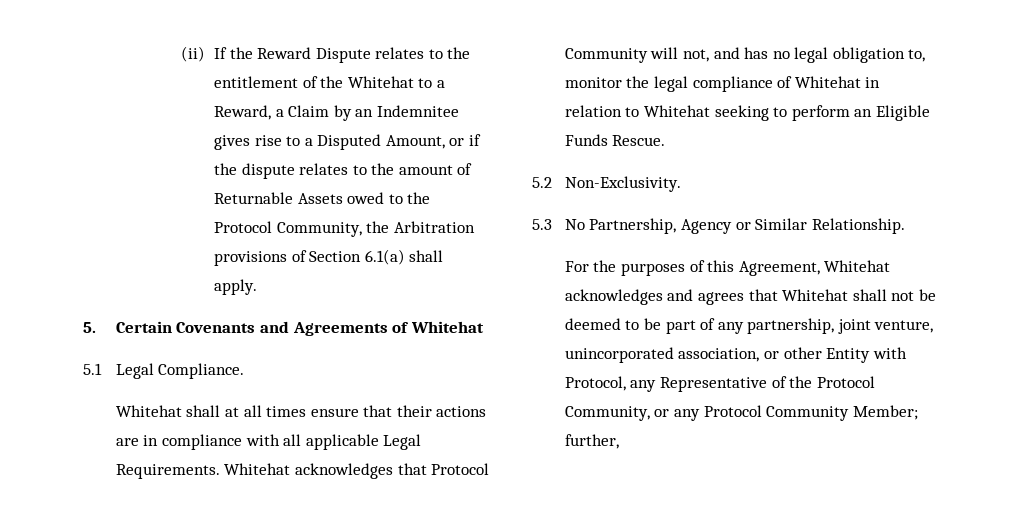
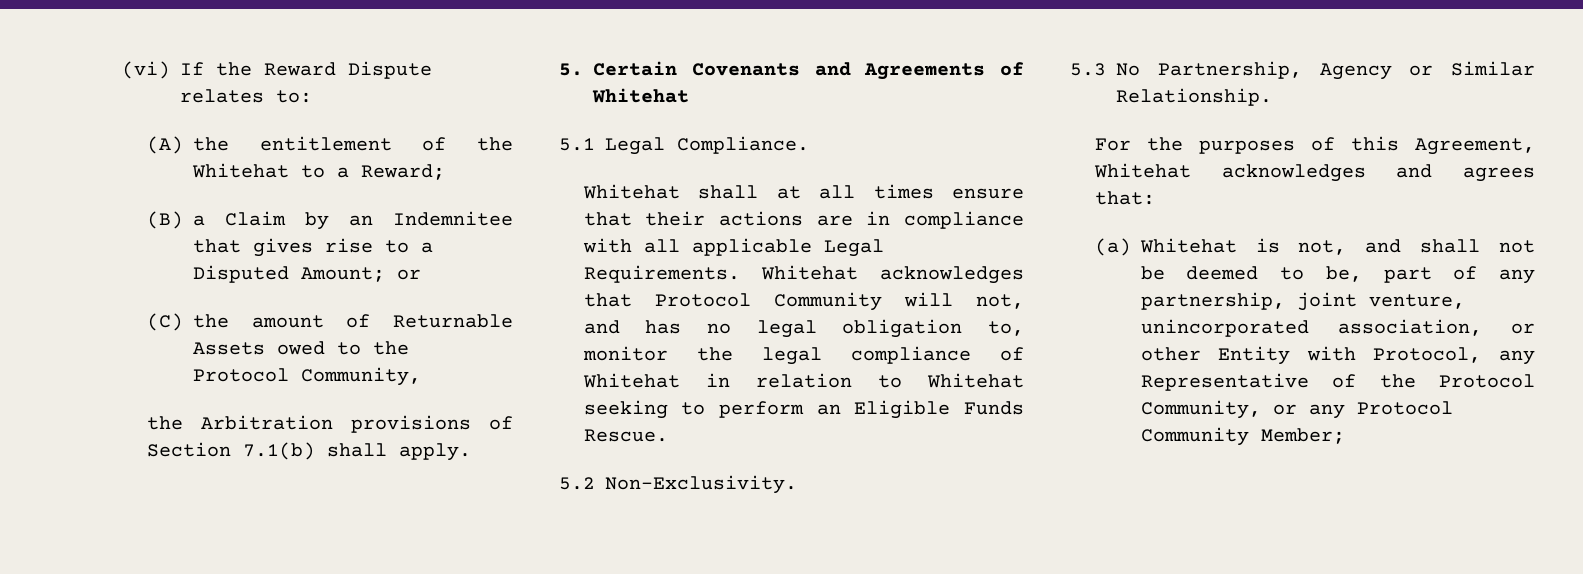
- (ii) If the Reward Dispute relates to the entitlement of the Whitehat to a Reward, a Claim by an Indemnitee gives rise to a Disputed Amount, or if the dispute relates to the amount of Returnable Assets owed to the Protocol Community, the Arbitration provisions of Section 6.1(a) shall apply.
+ (vi) If the Reward Dispute relates to:
+ (A) the entitlement of the Whitehat to a Reward;
+ (B) a Claim by an Indemnitee that gives rise to a Disputed Amount; or
+ (C) the amount of Returnable Assets owed to the Protocol Community,
+ the Arbitration provisions of Section 7.1(b) shall apply.
- For the purposes of this Agreement, Whitehat acknowledges and agrees that Whitehat shall not be deemed to be part of any partnership, joint venture, unincorporated association, or other Entity with Protocol, any Representative of the Protocol Community, or any Protocol Community Member; further,
+ For the purposes of this Agreement, Whitehat acknowledges and agrees that:
+ (a) Whitehat is not, and shall not be deemed to be, part of any partnership, joint venture, unincorporated association, or other Entity with Protocol, any Representative of the Protocol Community, or any Protocol Community Member;

